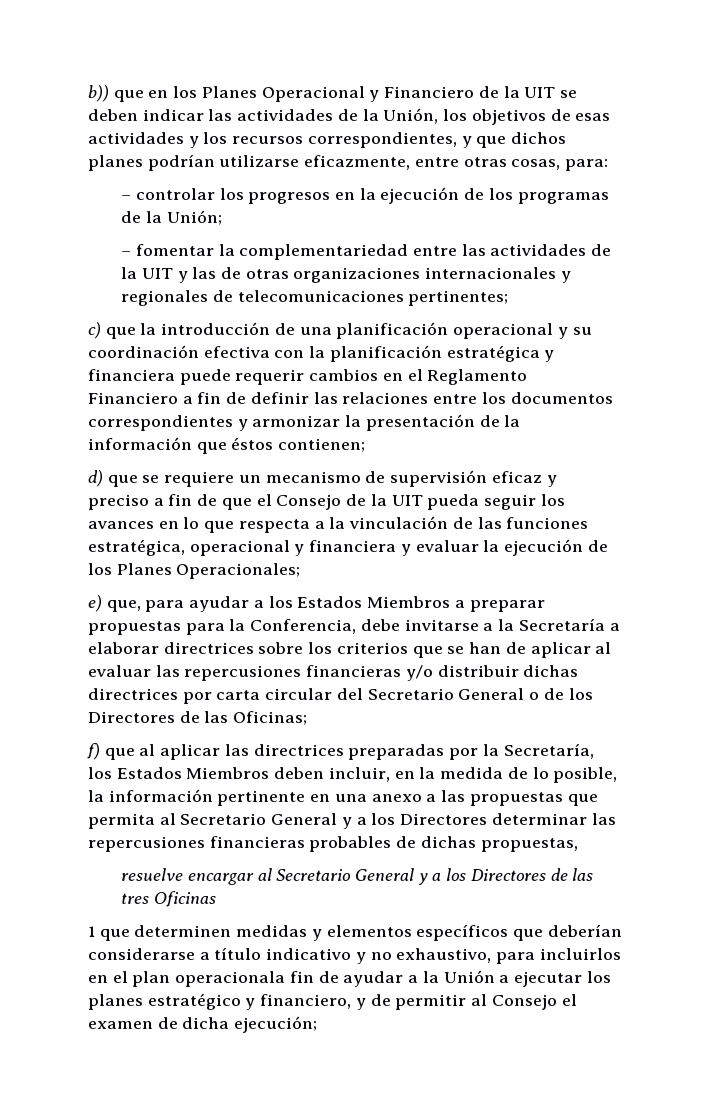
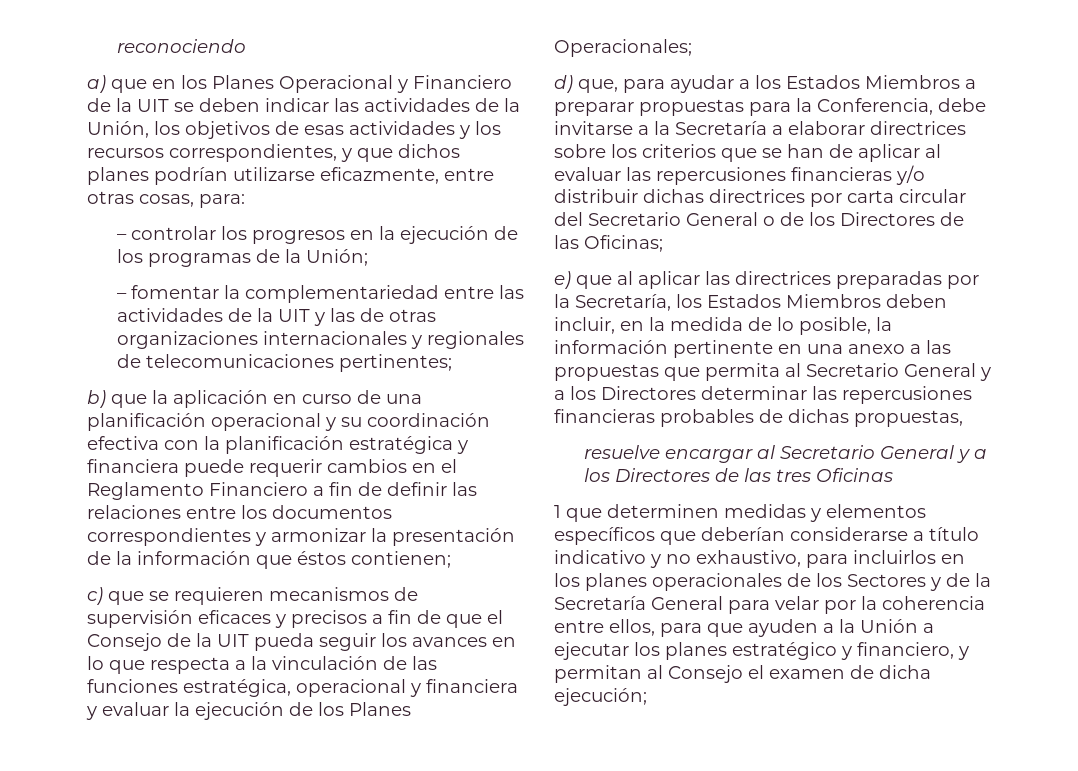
- b)) que en los Planes Operacional y Financiero de la UIT se deben indicar las actividades de la Unión, los objetivos de esas actividades y los recursos correspondientes, y que dichos planes podrían utilizarse eficazmente, entre otras cosas, para:
+ reconociendo
+ a) que en los Planes Operacional y Financiero de la UIT se deben indicar las actividades de la Unión, los objetivos de esas actividades y los recursos correspondientes, y que dichos planes podrían utilizarse eficazmente, entre otras cosas, para:
- c) que la introducción de una planificación operacional y su coordinación efectiva con la planificación estratégica y financiera puede requerir cambios en el Reglamento Financiero a fin de definir las relaciones entre los documentos correspondientes y armonizar la presentación de la información que éstos contienen;
+ b) que la aplicación en curso de una planificación operacional y su coordinación efectiva con la planificación estratégica y financiera puede requerir cambios en el Reglamento Financiero a fin de definir las relaciones entre los documentos correspondientes y armonizar la presentación de la información que éstos contienen;
- d) que se requiere un mecanismo de supervisión eficaz y preciso a fin de que el Consejo de la UIT pueda seguir los avances en lo que respecta a la vinculación de las funciones estratégica, operacional y financiera y evaluar la ejecución de los Planes Operacionales;
+ c) que se requieren mecanismos de supervisión eficaces y precisos a fin de que el Consejo de la UIT pueda seguir los avances en lo que respecta a la vinculación de las funciones estratégica, operacional y financiera y evaluar la ejecución de los Planes Operacionales;
- e) que, para ayudar a los Estados Miembros a preparar propuestas para la Conferencia, debe invitarse a la Secretaría a elaborar directrices sobre los criterios que se han de aplicar al evaluar las repercusiones financieras y/o distribuir dichas directrices por carta circular del Secretario General o de los Directores de las Oficinas;
+ d) que, para ayudar a los Estados Miembros a preparar propuestas para la Conferencia, debe invitarse a la Secretaría a elaborar directrices sobre los criterios que se han de aplicar al evaluar las repercusiones financieras y/o distribuir dichas directrices por carta circular del Secretario General o de los Directores de las Oficinas;
- f) que al aplicar las directrices preparadas por la Secretaría, los Estados Miembros deben incluir, en la medida de lo posible, la información pertinente en una anexo a las propuestas que permita al Secretario General y a los Directores determinar las repercusiones financieras probables de dichas propuestas,
+ e) que al aplicar las directrices preparadas por la Secretaría, los Estados Miembros deben incluir, en la medida de lo posible, la información pertinente en una anexo a las propuestas que permita al Secretario General y a los Directores determinar las repercusiones financieras probables de dichas propuestas,
- 1 que determinen medidas y elementos específicos que deberían considerarse a título indicativo y no exhaustivo, para incluirlos en el plan operacionala fin de ayudar a la Unión a ejecutar los planes estratégico y financiero, y de permitir al Consejo el examen de dicha ejecución;
+ 1 que determinen medidas y elementos específicos que deberían considerarse a título indicativo y no exhaustivo, para incluirlos en los planes operacionales de los Sectores y de la Secretaría General para velar por la coherencia entre ellos, para que ayuden a la Unión a ejecutar los planes estratégico y financiero, y permitan al Consejo el examen de dicha ejecución;

